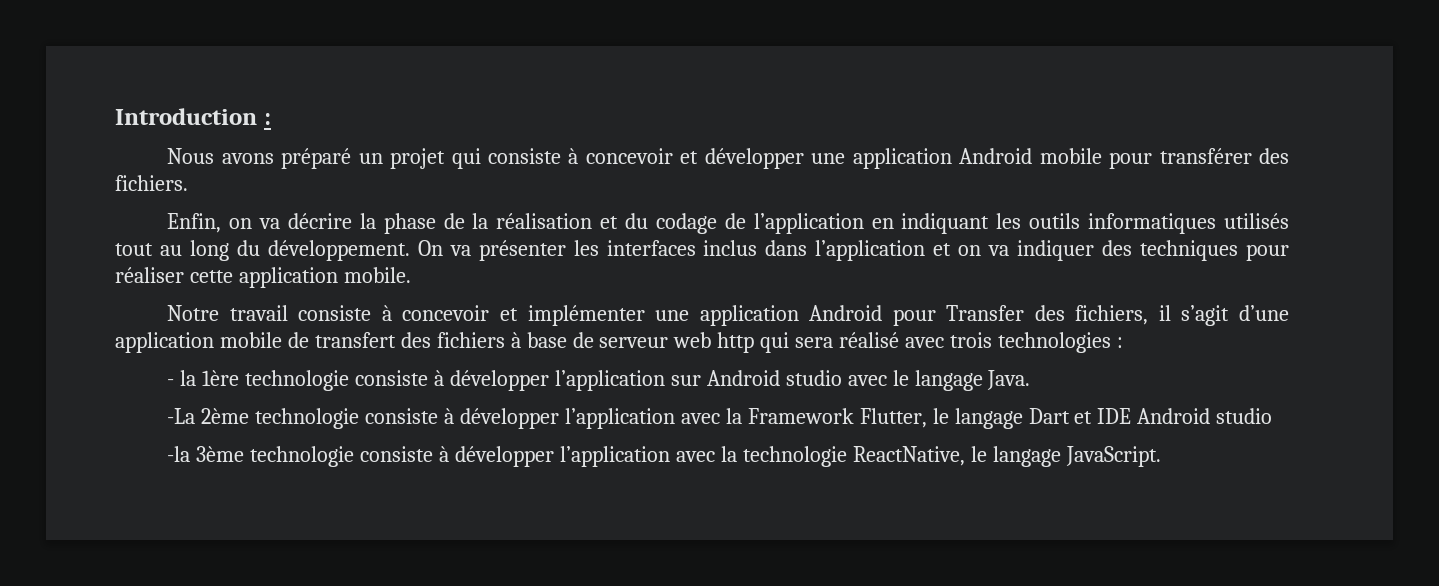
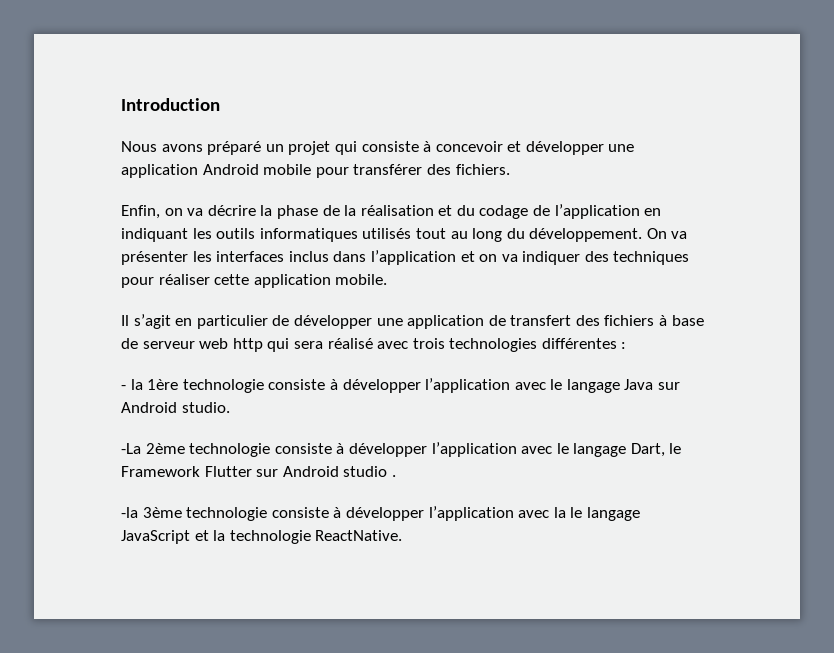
- Introduction :
+ Introduction
- Notre travail consiste à concevoir et implémenter une application Android pour Transfer des fichiers, il s’agit d’une application mobile de transfert des fichiers à base de serveur web http qui sera réalisé avec trois technologies :
+ Il s’agit en particulier de développer une application de transfert des fichiers à base de serveur web http qui sera réalisé avec trois technologies différentes :
- - la 1ère technologie consiste à développer l’application sur Android studio avec le langage Java.
+ - la 1ère technologie consiste à développer l’application avec le langage Java sur Android studio.
- -La 2ème technologie consiste à développer l’application avec la Framework Flutter, le langage Dart et IDE Android studio
+ -La 2ème technologie consiste à développer l’application avec le langage Dart, le Framework Flutter sur Android studio .
- -la 3ème technologie consiste à développer l’application avec la technologie ReactNative, le langage JavaScript.
+ -la 3ème technologie consiste à développer l’application avec la le langage JavaScript et la technologie ReactNative.

